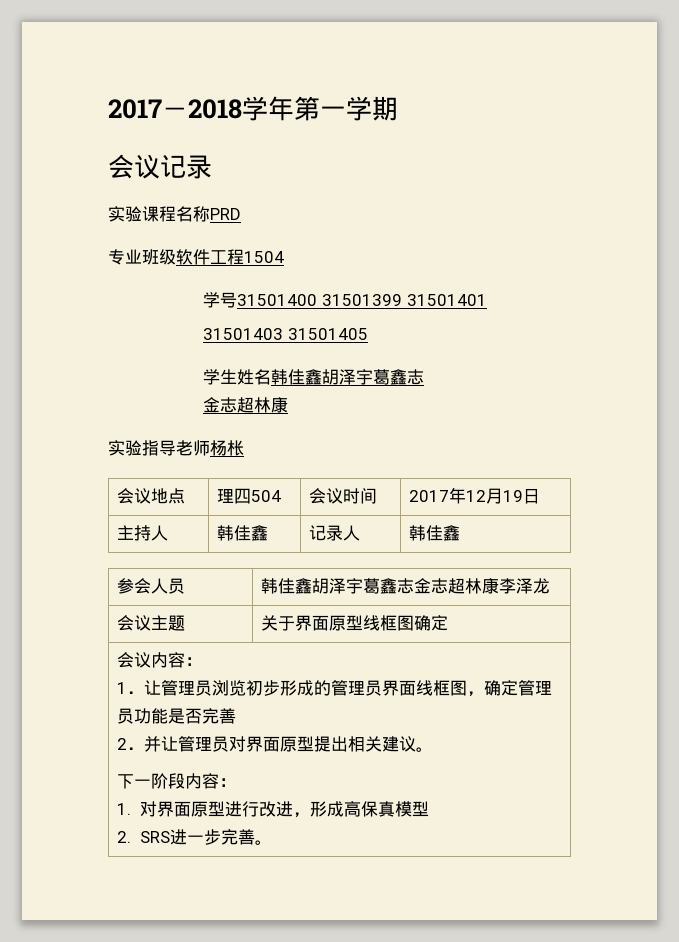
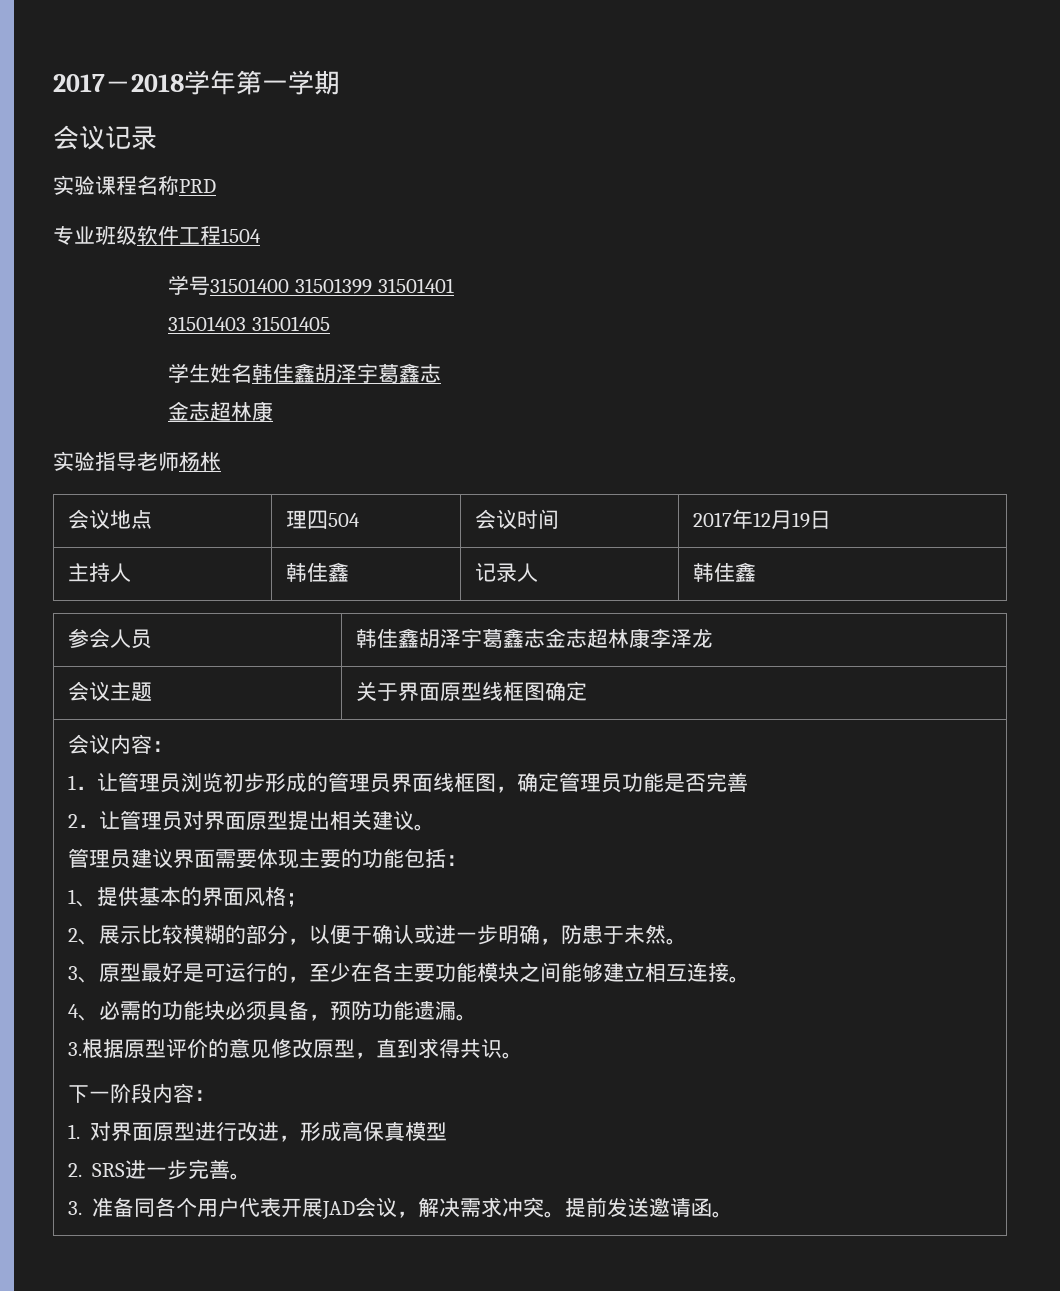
- 2．并让管理员对界面原型提出相关建议。
+ 2．让管理员对界面原型提出相关建议。
+ 管理员建议界面需要体现主要的功能包括：
+ 1、提供基本的界面风格；
+ 2、展示比较模糊的部分，以便于确认或进一步明确，防患于未然。
+ 3、原型最好是可运行的，至少在各主要功能模块之间能够建立相互连接。
+ 4、必需的功能块必须具备，预防功能遗漏。
+ 3.根据原型评价的意见修改原型，直到求得共识。
+ 3.准备同各个用户代表开展JAD会议，解决需求冲突。提前发送邀请函。

